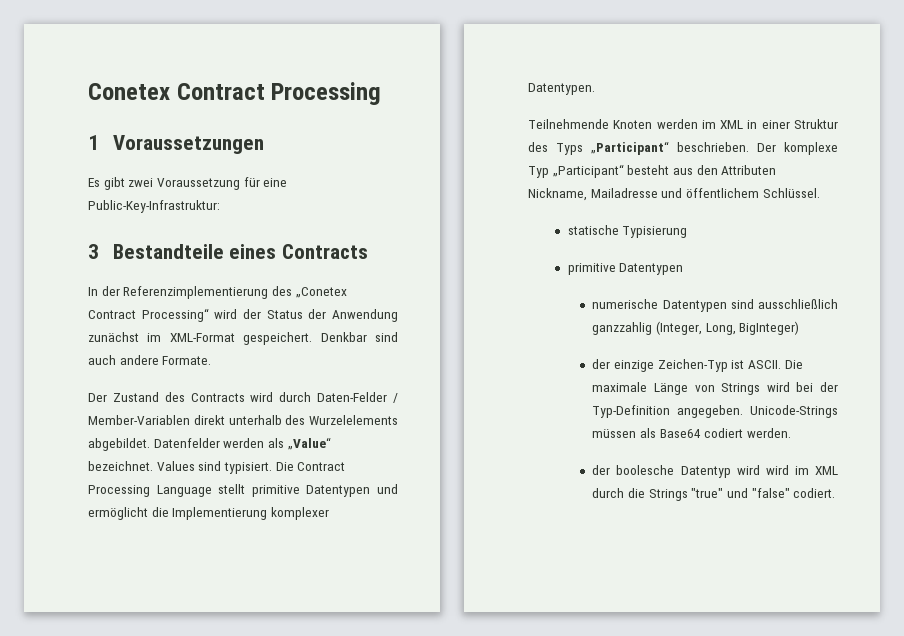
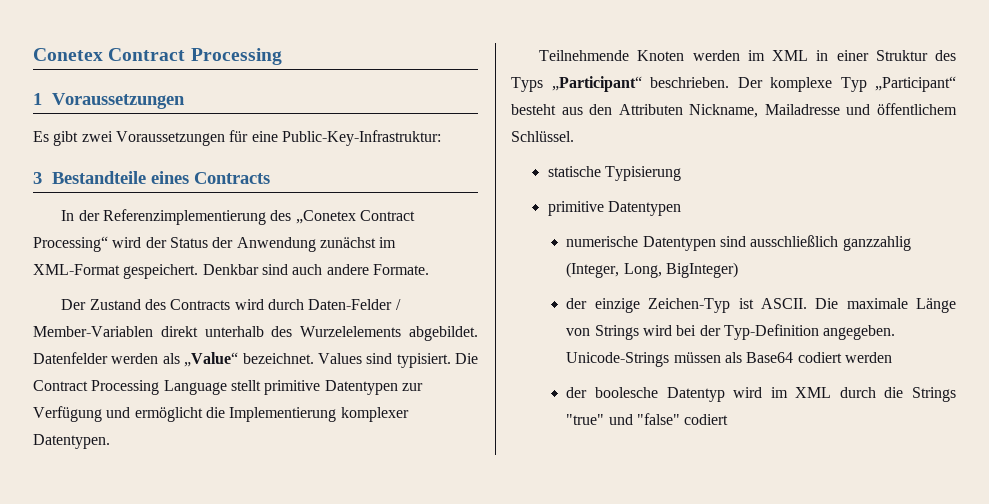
- Es gibt zwei Voraussetzung für eine Public-Key-Infrastruktur:
+ Es gibt zwei Voraussetzungen für eine Public-Key-Infrastruktur:
- Die Contract Processing Language stellt primitive Datentypen und ermöglicht die Implementierung komplexer Datentypen.
+ Die Contract Processing Language stellt primitive Datentypen zur Verfügung und ermöglicht die Implementierung komplexer Datentypen.
- Unicode-Strings müssen als Base64 codiert werden.
+ Unicode-Strings müssen als Base64 codiert werden
- der boolesche Datentyp wird wird im XML durch die Strings "true" und "false" codiert.
+ der boolesche Datentyp wird im XML durch die Strings "true" und "false" codiert

